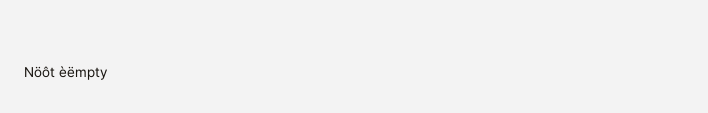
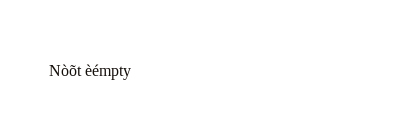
- Nöôt èëmpty
+ Nòõt èémpty

